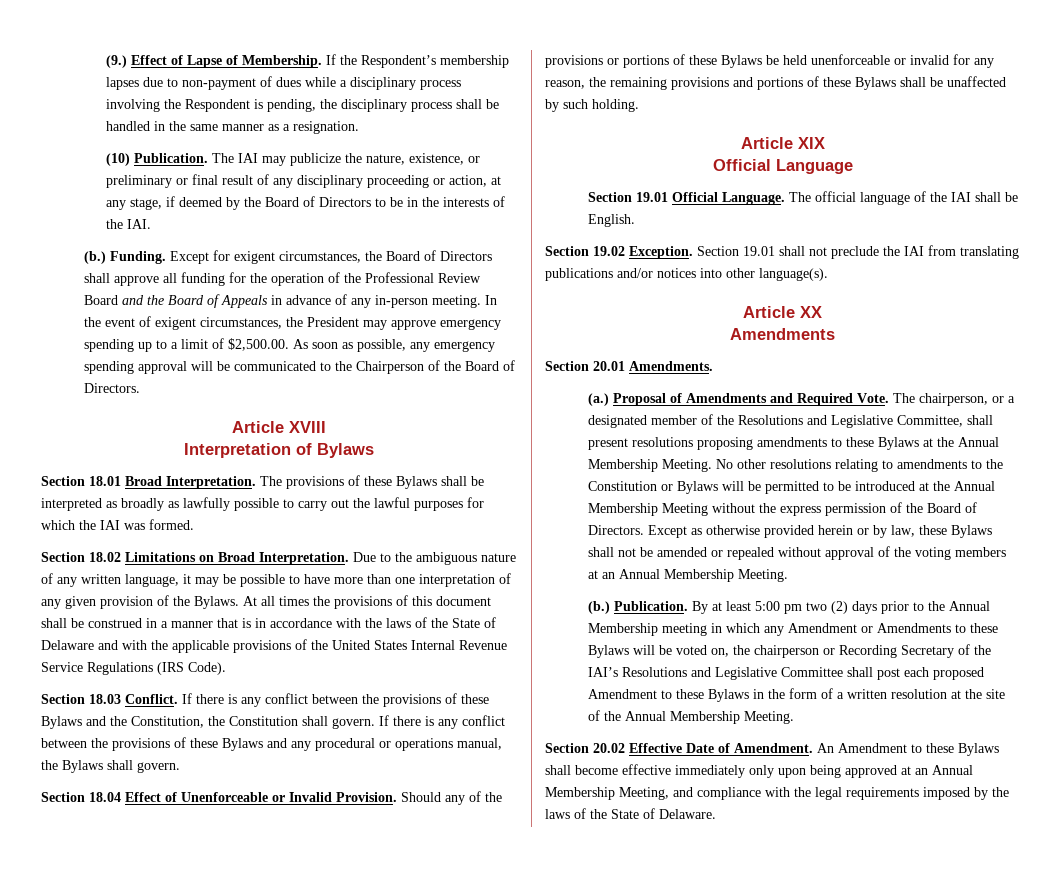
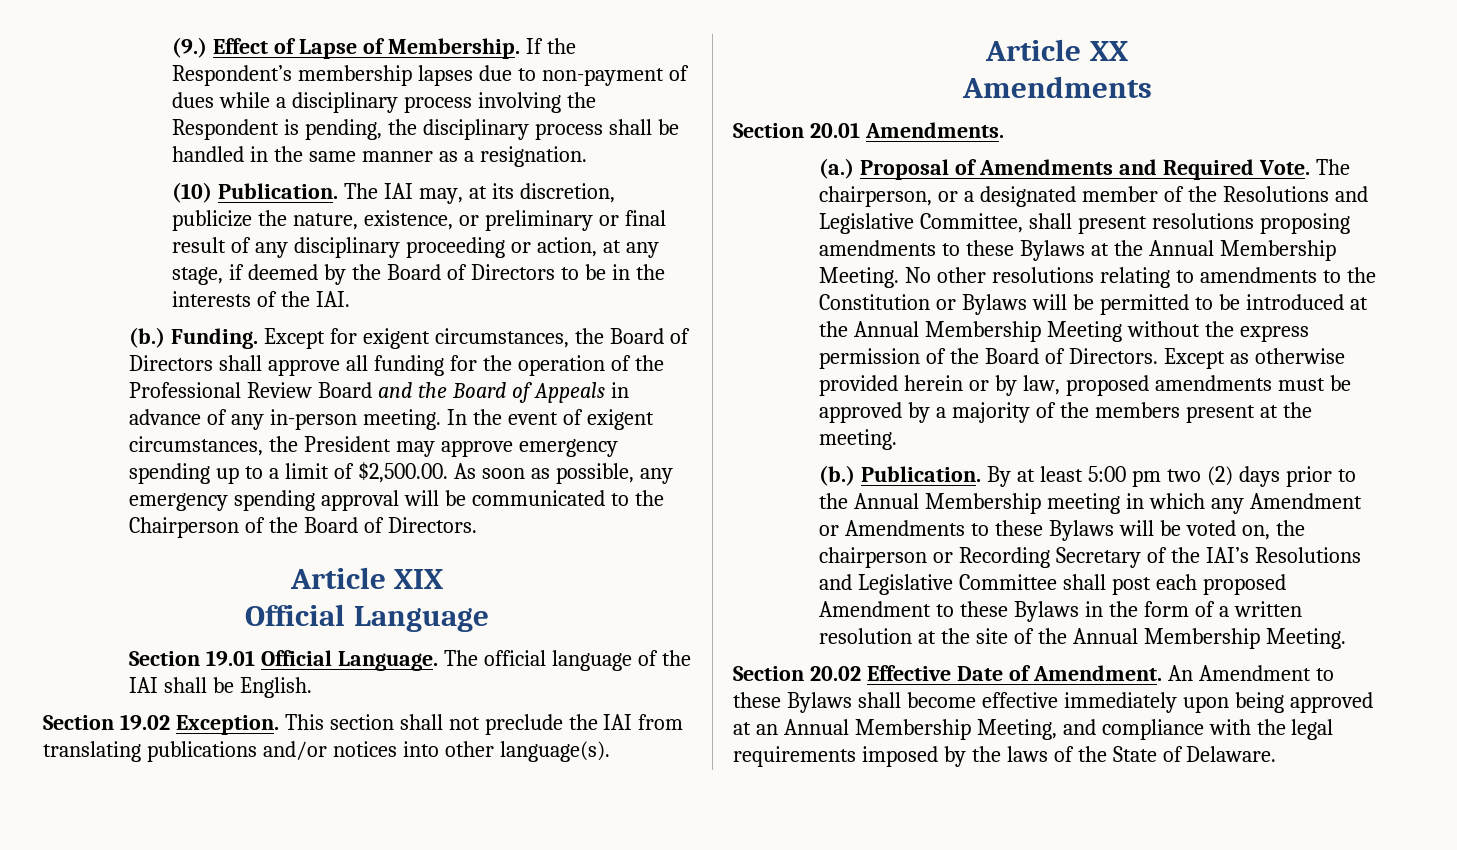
- The IAI may publicize the nature, existence, or preliminary or final result of any disciplinary proceeding or action, at any stage, if deemed by the Board of Directors to be in the interests of the IAI.
+ The IAI may, at its discretion, publicize the nature, existence, or preliminary or final result of any disciplinary proceeding or action, at any stage, if deemed by the Board of Directors to be in the interests of the IAI.
- Article XVIII
- Interpretation of Bylaws
- Section 18.01 Broad Interpretation. The provisions of these Bylaws shall be interpreted as broadly as lawfully possible to carry out the lawful purposes for which the IAI was formed.
- Section 18.02 Limitations on Broad Interpretation. Due to the ambiguous nature of any written language, it may be possible to have more than one interpretation of any given provision of the Bylaws. At all times the provisions of this document shall be construed in a manner that is in accordance with the laws of the State of Delaware and with the applicable provisions of the United States Internal Revenue Service Regulations (IRS Code).
- Section 18.03 Conflict. If there is any conflict between the provisions of these Bylaws and the Constitution, the Constitution shall govern. If there is any conflict between the provisions of these Bylaws and any procedural or operations manual, the Bylaws shall govern.
- Section 18.04 Effect of Unenforceable or Invalid Provision. Should any of the provisions or portions of these Bylaws be held unenforceable or invalid for any reason, the remaining provisions and portions of these Bylaws shall be unaffected by such holding.
- Section 19.01 shall not preclude the IAI from translating publications and/or notices into other language(s).
+ This section shall not preclude the IAI from translating publications and/or notices into other language(s).
- Except as otherwise provided herein or by law, these Bylaws shall not be amended or repealed without approval of the voting members at an Annual Membership Meeting.
+ Except as otherwise provided herein or by law, proposed amendments must be approved by a majority of the members present at the meeting.
- An Amendment to these Bylaws shall become effective immediately only upon being approved at an Annual Membership Meeting, and compliance with the legal requirements imposed by the laws of the State of Delaware.
+ An Amendment to these Bylaws shall become effective immediately upon being approved at an Annual Membership Meeting, and compliance with the legal requirements imposed by the laws of the State of Delaware.

